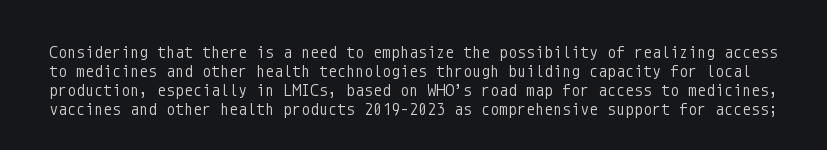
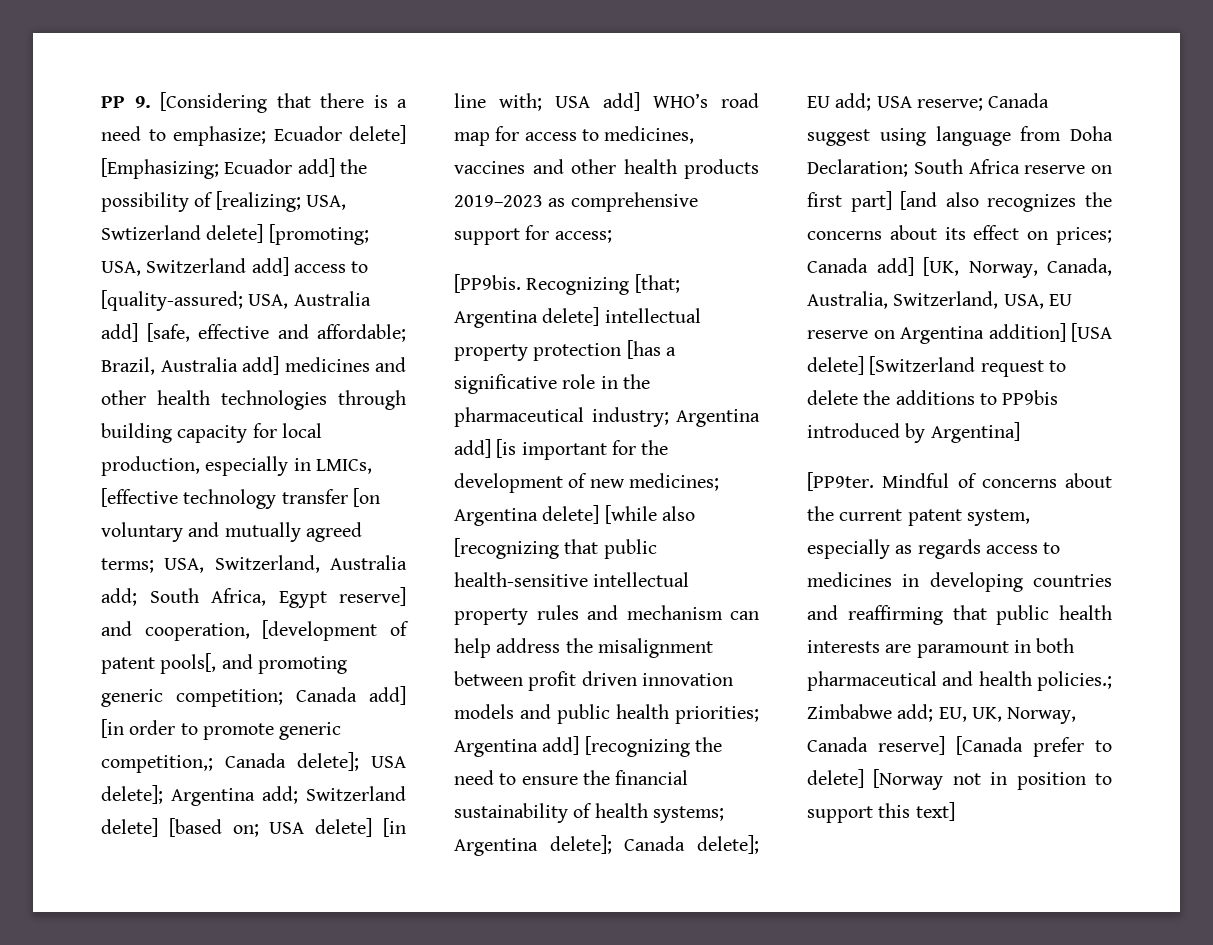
- Considering that there is a need to emphasize the possibility of realizing access to medicines and other health technologies through building capacity for local production, especially in LMICs, based on WHO’s road map for access to medicines, vaccines and other health products 2019–2023 as comprehensive support for access;
+ PP 9. [Considering that there is a need to emphasize; Ecuador delete] [Emphasizing; Ecuador add] the possibility of [realizing; USA, Swtizerland delete] [promoting; USA, Switzerland add] access to [quality-assured; USA, Australia add] [safe, effective and affordable; Brazil, Australia add] medicines and other health technologies through building capacity for local production, especially in LMICs, [effective technology transfer [on voluntary and mutually agreed terms; USA, Switzerland, Australia add; South Africa, Egypt reserve] and cooperation, [development of patent pools[, and promoting generic competition; Canada add] [in order to promote generic competition,; Canada delete]; USA delete]; Argentina add; Switzerland delete] [based on; USA delete] [in line with; USA add] WHO’s road map for access to medicines, vaccines and other health products 2019–2023 as comprehensive support for access;
+ [PP9bis. Recognizing [that; Argentina delete] intellectual property protection [has a significative role in the pharmaceutical industry; Argentina add] [is important for the development of new medicines; Argentina delete] [while also [recognizing that public health-sensitive intellectual property rules and mechanism can help address the misalignment between profit driven innovation models and public health priorities; Argentina add] [recognizing the need to ensure the financial sustainability of health systems; Argentina delete]; Canada delete]; EU add; USA reserve; Canada suggest using language from Doha Declaration; South Africa reserve on first part] [and also recognizes the concerns about its effect on prices; Canada add] [UK, Norway, Canada, Australia, Switzerland, USA, EU reserve on Argentina addition] [USA delete] [Switzerland request to delete the additions to PP9bis introduced by Argentina]
+ [PP9ter. Mindful of concerns about the current patent system, especially as regards access to medicines in developing countries and reaffirming that public health interests are paramount in both pharmaceutical and health policies.; Zimbabwe add; EU, UK, Norway, Canada reserve] [Canada prefer to delete] [Norway not in position to support this text]

